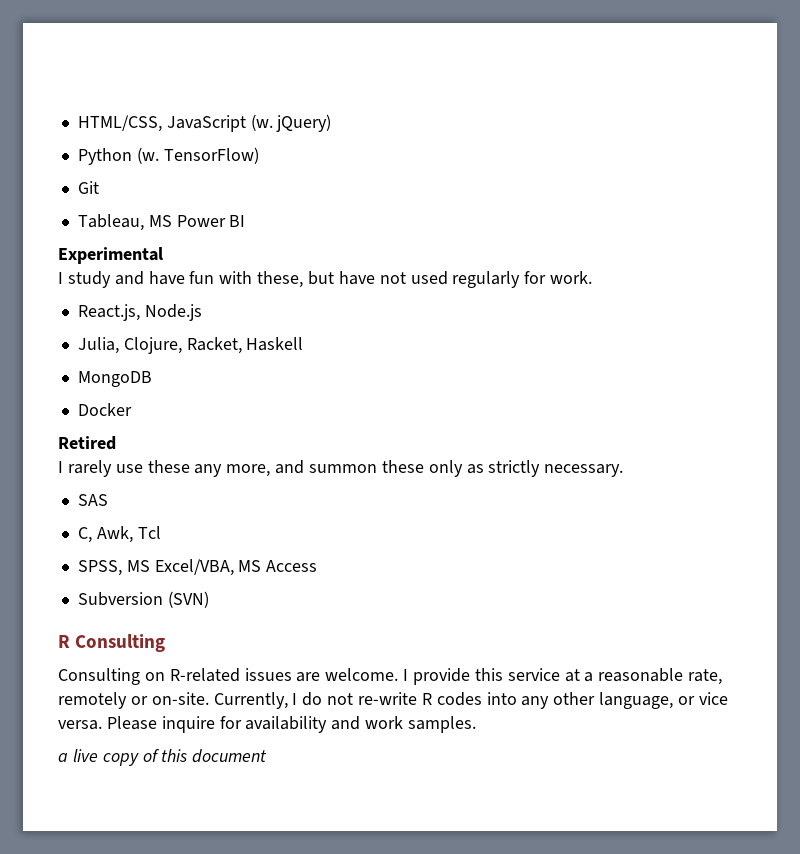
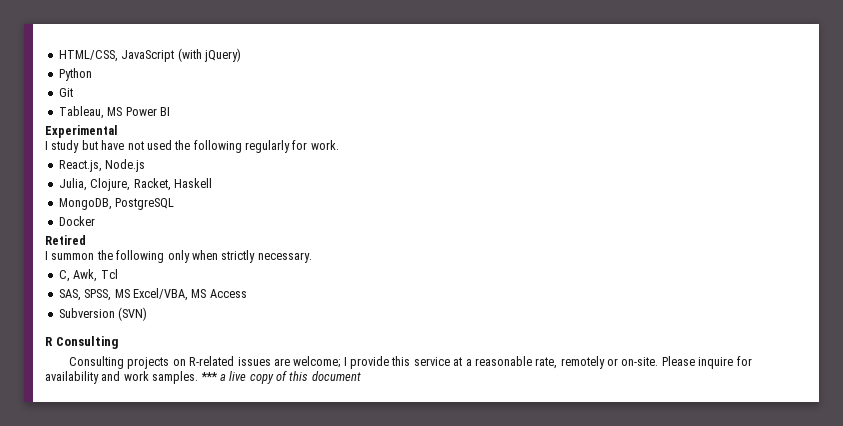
- HTML/CSS, JavaScript (w. jQuery)
+ HTML/CSS, JavaScript (with jQuery)
- Python (w. TensorFlow)
+ Python
- I study and have fun with these, but have not used regularly for work.
+ I study but have not used the following regularly for work.
- MongoDB
+ MongoDB, PostgreSQL
- I rarely use these any more, and summon these only as strictly necessary.
+ I summon the following only when strictly necessary.
- SAS
- SPSS, MS Excel/VBA, MS Access
+ SAS, SPSS, MS Excel/VBA, MS Access
- Consulting on R-related issues are welcome. I provide this service at a reasonable rate, remotely or on-site.
+ Consulting projects on R-related issues are welcome; I provide this service at a reasonable rate, remotely or on-site.
- Currently, I do not re-write R codes into any other language, or vice versa.
- Please inquire for availability and work samples.
- a live copy of this document
+ Please inquire for availability and work samples. *** a live copy of this document

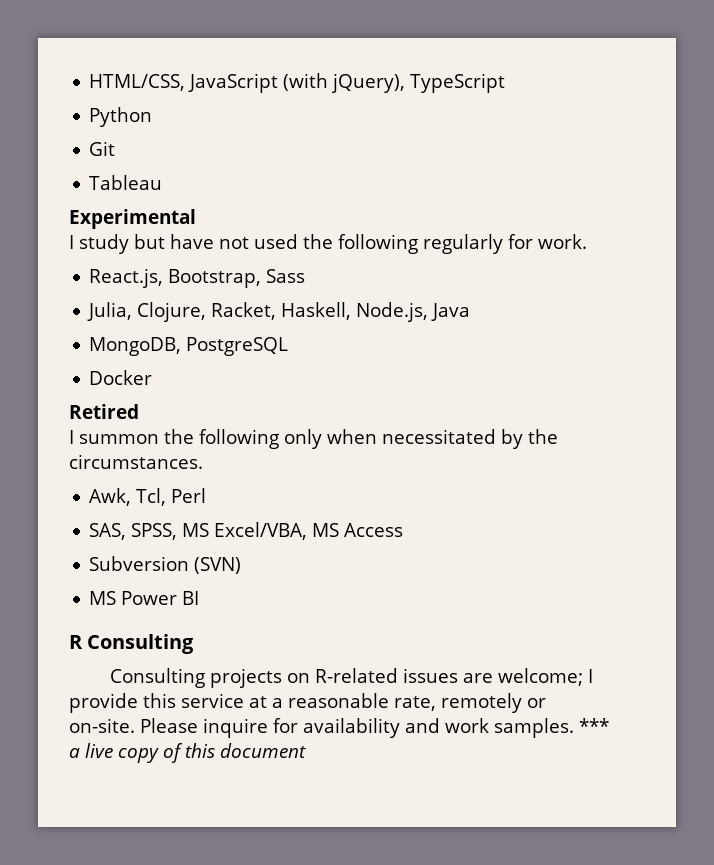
- HTML/CSS, JavaScript (with jQuery)
+ HTML/CSS, JavaScript (with jQuery), TypeScript
- Tableau, MS Power BI
+ Tableau
- React.js, Node.js
+ React.js, Bootstrap, Sass
- Julia, Clojure, Racket, Haskell
+ Julia, Clojure, Racket, Haskell, Node.js, Java
- I summon the following only when strictly necessary.
- C, Awk, Tcl
+ I summon the following only when necessitated by the circumstances.
+ Awk, Tcl, Perl
+ MS Power BI

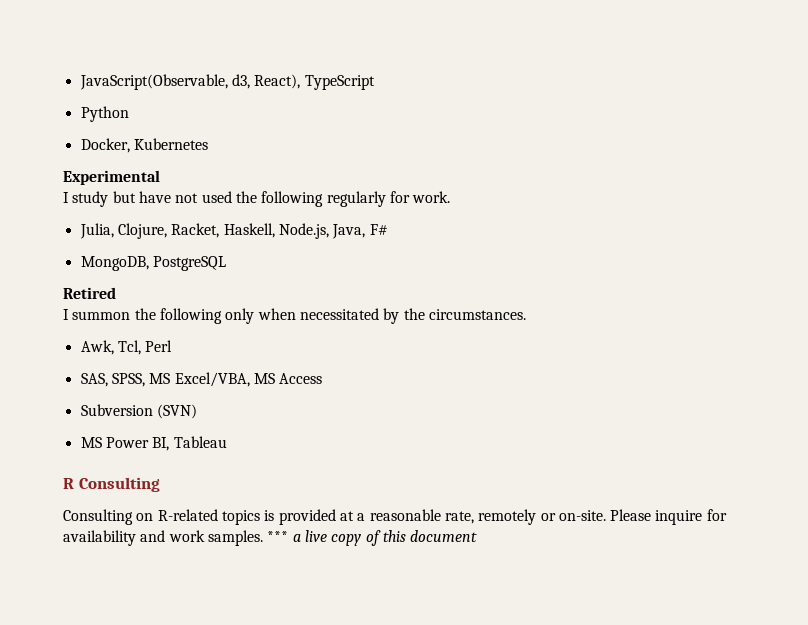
- HTML/CSS, JavaScript (with jQuery), TypeScript
+ JavaScript(Observable, d3, React), TypeScript
- Git
- Tableau
+ Docker, Kubernetes
- React.js, Bootstrap, Sass
- Julia, Clojure, Racket, Haskell, Node.js, Java
+ Julia, Clojure, Racket, Haskell, Node.js, Java, F#
- Docker
- MS Power BI
+ MS Power BI, Tableau
- Consulting projects on R-related issues are welcome; I provide this service at a reasonable rate, remotely or on-site.
+ Consulting on R-related topics is provided at a reasonable rate, remotely or on-site.

